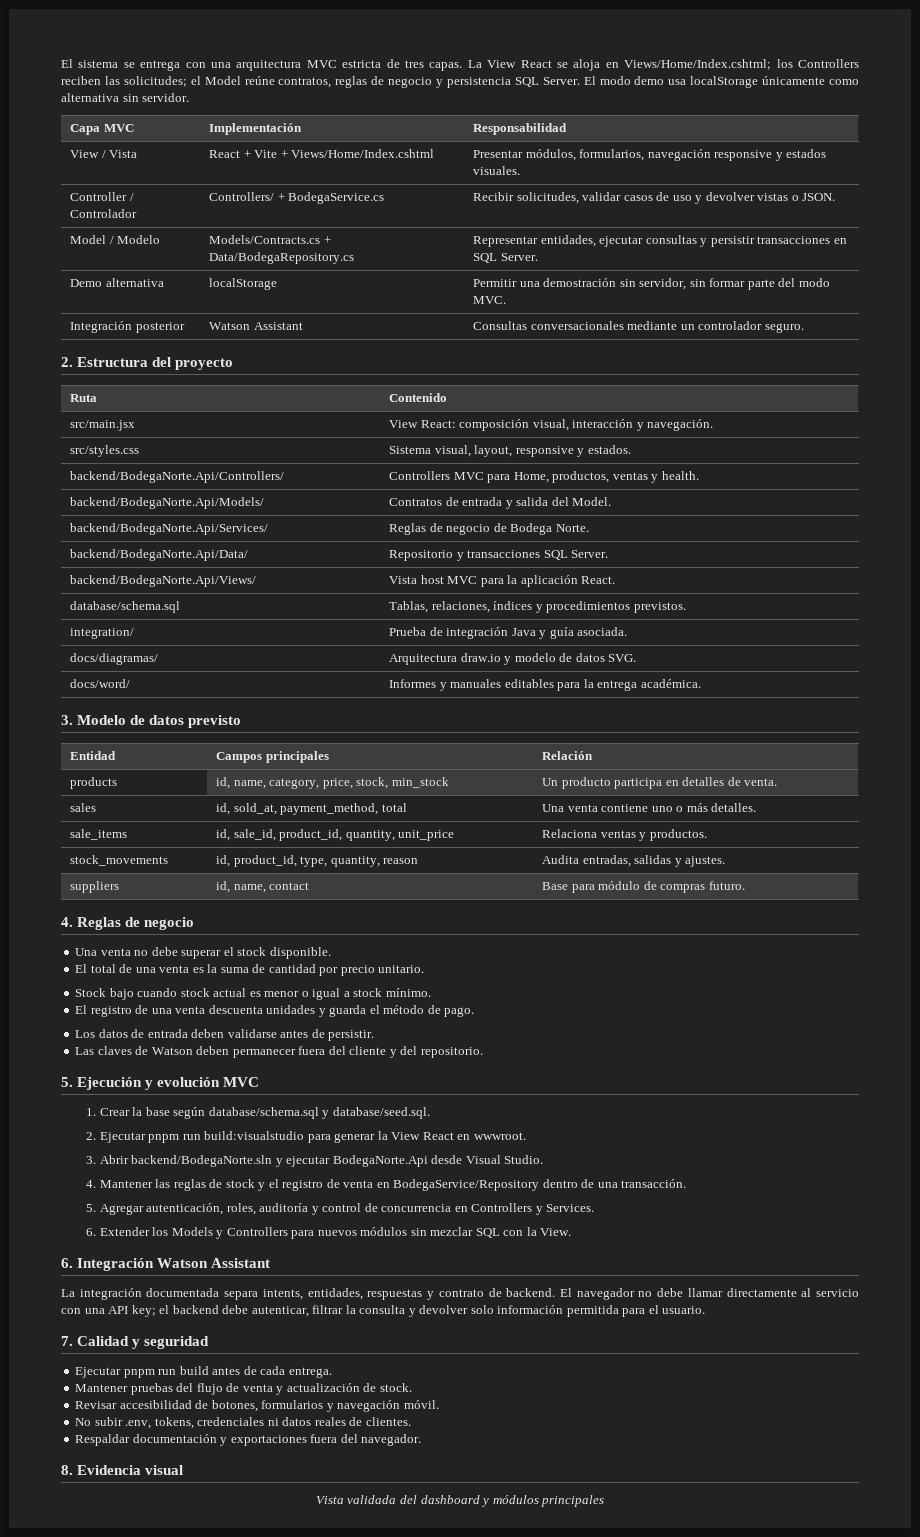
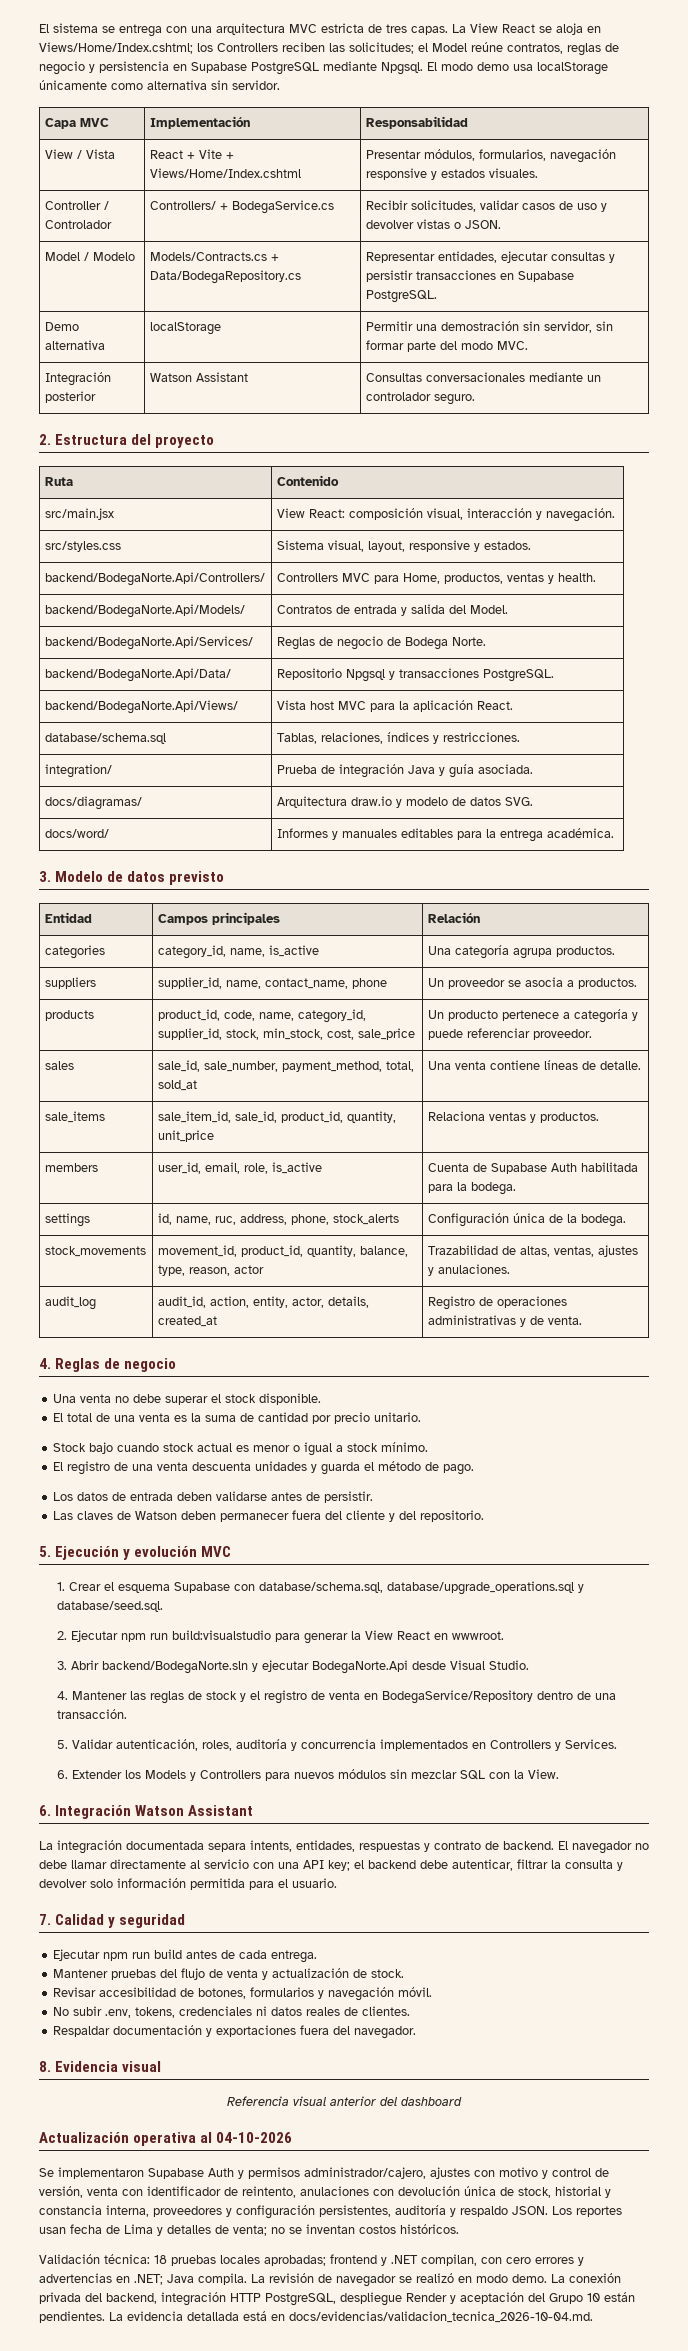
- La View React se aloja en Views/Home/Index.cshtml; los Controllers reciben las solicitudes; el Model reúne contratos, reglas de negocio y persistencia SQL Server.
+ La View React se aloja en Views/Home/Index.cshtml; los Controllers reciben las solicitudes; el Model reúne contratos, reglas de negocio y persistencia en Supabase PostgreSQL mediante Npgsql.
- Model / Modelo | Models/Contracts.cs + Data/BodegaRepository.cs | Representar entidades, ejecutar consultas y persistir transacciones en SQL Server.
+ Model / Modelo | Models/Contracts.cs + Data/BodegaRepository.cs | Representar entidades, ejecutar consultas y persistir transacciones en Supabase PostgreSQL.
- backend/BodegaNorte.Api/Data/ | Repositorio y transacciones SQL Server.
+ backend/BodegaNorte.Api/Data/ | Repositorio Npgsql y transacciones PostgreSQL.
- database/schema.sql | Tablas, relaciones, índices y procedimientos previstos.
+ database/schema.sql | Tablas, relaciones, índices y restricciones.
- products | id, name, category, price, stock, min_stock | Un producto participa en detalles de venta.
- sales | id, sold_at, payment_method, total | Una venta contiene uno o más detalles.
+ categories | category_id, name, is_active | Una categoría agrupa productos.
+ suppliers | supplier_id, name, contact_name, phone | Un proveedor se asocia a productos.
+ products | product_id, code, name, category_id, supplier_id, stock, min_stock, cost, sale_price | Un producto pertenece a categoría y puede referenciar proveedor.
+ sales | sale_id, sale_number, payment_method, total, sold_at | Una venta contiene líneas de detalle.
- sale_items | id, sale_id, product_id, quantity, unit_price | Relaciona ventas y productos.
+ sale_items | sale_item_id, sale_id, product_id, quantity, unit_price | Relaciona ventas y productos.
- stock_movements | id, product_id, type, quantity, reason | Audita entradas, salidas y ajustes.
- suppliers | id, name, contact | Base para módulo de compras futuro.
+ members | user_id, email, role, is_active | Cuenta de Supabase Auth habilitada para la bodega.
+ settings | id, name, ruc, address, phone, stock_alerts | Configuración única de la bodega.
+ stock_movements | movement_id, product_id, quantity, balance, type, reason, actor | Trazabilidad de altas, ventas, ajustes y anulaciones.
+ audit_log | audit_id, action, entity, actor, details, created_at | Registro de operaciones administrativas y de venta.
- 1. Crear la base según database/schema.sql y database/seed.sql.
+ 1. Crear el esquema Supabase con database/schema.sql, database/upgrade_operations.sql y database/seed.sql.
- 2. Ejecutar pnpm run build:visualstudio para generar la View React en wwwroot.
+ 2. Ejecutar npm run build:visualstudio para generar la View React en wwwroot.
- 5. Agregar autenticación, roles, auditoría y control de concurrencia en Controllers y Services.
+ 5. Validar autenticación, roles, auditoría y concurrencia implementados en Controllers y Services.
- Ejecutar pnpm run build antes de cada entrega.
+ Ejecutar npm run build antes de cada entrega.
- Vista validada del dashboard y módulos principales
+ Referencia visual anterior del dashboard
+ Actualización operativa al 04-10-2026
+ Se implementaron Supabase Auth y permisos administrador/cajero, ajustes con motivo y control de versión, venta con identificador de reintento, anulaciones con devolución única de stock, historial y constancia interna, proveedores y configuración persistentes, auditoría y respaldo JSON. Los reportes usan fecha de Lima y detalles de venta; no se inventan costos históricos.
+ Validación técnica: 18 pruebas locales aprobadas; frontend y .NET compilan, con cero errores y advertencias en .NET; Java compila. La revisión de navegador se realizó en modo demo. La conexión privada del backend, integración HTTP PostgreSQL, despliegue Render y aceptación del Grupo 10 están pendientes. La evidencia detallada está en docs/evidencias/validacion_tecnica_2026-10-04.md.

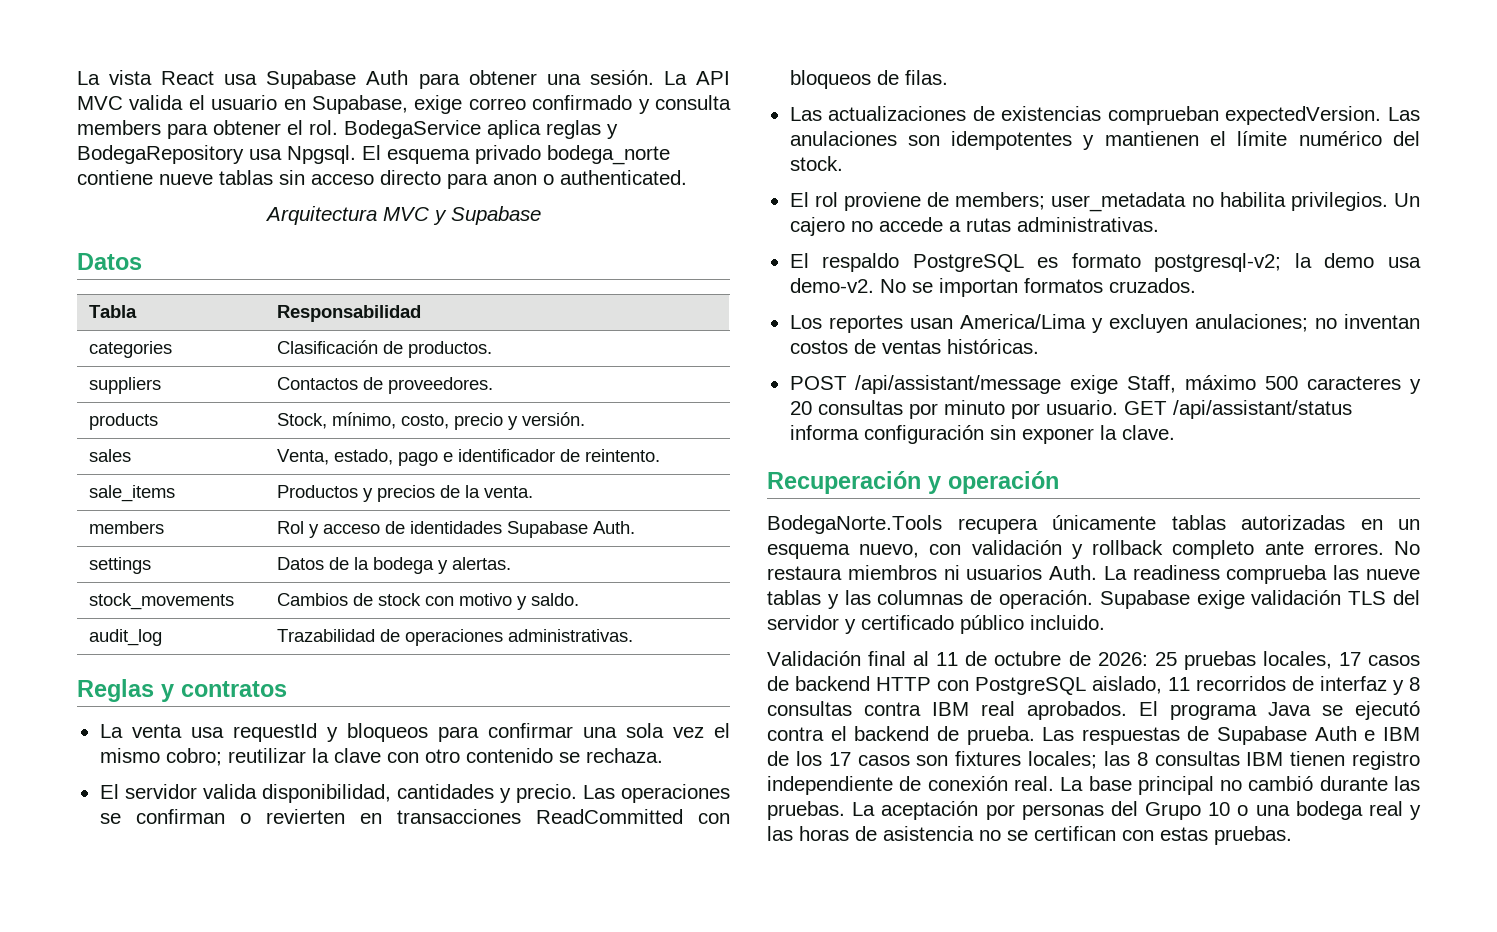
- El sistema se entrega con una arquitectura MVC estricta de tres capas. La View React se aloja en Views/Home/Index.cshtml; los Controllers reciben las solicitudes; el Model reúne contratos, reglas de negocio y persistencia en Supabase PostgreSQL mediante Npgsql. El modo demo usa localStorage únicamente como alternativa sin servidor.
- Capa MVC | Implementación | Responsabilidad
- View / Vista | React + Vite + Views/Home/Index.cshtml | Presentar módulos, formularios, navegación responsive y estados visuales.
- Controller / Controlador | Controllers/ + BodegaService.cs | Recibir solicitudes, validar casos de uso y devolver vistas o JSON.
- Model / Modelo | Models/Contracts.cs + Data/BodegaRepository.cs | Representar entidades, ejecutar consultas y persistir transacciones en Supabase PostgreSQL.
- Demo alternativa | localStorage | Permitir una demostración sin servidor, sin formar parte del modo MVC.
- Integración posterior | Watson Assistant | Consultas conversacionales mediante un controlador seguro.
- 2. Estructura del proyecto
- Ruta | Contenido
- src/main.jsx | View React: composición visual, interacción y navegación.
- src/styles.css | Sistema visual, layout, responsive y estados.
- backend/BodegaNorte.Api/Controllers/ | Controllers MVC para Home, productos, ventas y health.
- backend/BodegaNorte.Api/Models/ | Contratos de entrada y salida del Model.
- backend/BodegaNorte.Api/Services/ | Reglas de negocio de Bodega Norte.
- backend/BodegaNorte.Api/Data/ | Repositorio Npgsql y transacciones PostgreSQL.
- backend/BodegaNorte.Api/Views/ | Vista host MVC para la aplicación React.
- database/schema.sql | Tablas, relaciones, índices y restricciones.
- integration/ | Prueba de integración Java y guía asociada.
- docs/diagramas/ | Arquitectura draw.io y modelo de datos SVG.
- docs/word/ | Informes y manuales editables para la entrega académica.
- 3. Modelo de datos previsto
- Entidad | Campos principales | Relación
- categories | category_id, name, is_active | Una categoría agrupa productos.
- suppliers | supplier_id, name, contact_name, phone | Un proveedor se asocia a productos.
- products | product_id, code, name, category_id, supplier_id, stock, min_stock, cost, sale_price | Un producto pertenece a categoría y puede referenciar proveedor.
- sales | sale_id, sale_number, payment_method, total, sold_at | Una venta contiene líneas de detalle.
- sale_items | sale_item_id, sale_id, product_id, quantity, unit_price | Relaciona ventas y productos.
- members | user_id, email, role, is_active | Cuenta de Supabase Auth habilitada para la bodega.
- settings | id, name, ruc, address, phone, stock_alerts | Configuración única de la bodega.
- stock_movements | movement_id, product_id, quantity, balance, type, reason, actor | Trazabilidad de altas, ventas, ajustes y anulaciones.
- audit_log | audit_id, action, entity, actor, details, created_at | Registro de operaciones administrativas y de venta.
- 4. Reglas de negocio
- Una venta no debe superar el stock disponible.
- El total de una venta es la suma de cantidad por precio unitario.
- Stock bajo cuando stock actual es menor o igual a stock mínimo.
- El registro de una venta descuenta unidades y guarda el método de pago.
- Los datos de entrada deben validarse antes de persistir.
- Las claves de Watson deben permanecer fuera del cliente y del repositorio.
- 5. Ejecución y evolución MVC
- 1. Crear el esquema Supabase con database/schema.sql, database/upgrade_operations.sql y database/seed.sql.
- 2. Ejecutar npm run build:visualstudio para generar la View React en wwwroot.
- 3. Abrir backend/BodegaNorte.sln y ejecutar BodegaNorte.Api desde Visual Studio.
- 4. Mantener las reglas de stock y el registro de venta en BodegaService/Repository dentro de una transacción.
- 5. Validar autenticación, roles, auditoría y concurrencia implementados en Controllers y Services.
- 6. Extender los Models y Controllers para nuevos módulos sin mezclar SQL con la View.
- 6. Integración Watson Assistant
- La integración documentada separa intents, entidades, respuestas y contrato de backend. El navegador no debe llamar directamente al servicio con una API key; el backend debe autenticar, filtrar la consulta y devolver solo información permitida para el usuario.
- 7. Calidad y seguridad
- Ejecutar npm run build antes de cada entrega.
- Mantener pruebas del flujo de venta y actualización de stock.
- Revisar accesibilidad de botones, formularios y navegación móvil.
- No subir .env, tokens, credenciales ni datos reales de clientes.
- Respaldar documentación y exportaciones fuera del navegador.
- 8. Evidencia visual
- Referencia visual anterior del dashboard
- Actualización operativa al 04-10-2026
- Se implementaron Supabase Auth y permisos administrador/cajero, ajustes con motivo y control de versión, venta con identificador de reintento, anulaciones con devolución única de stock, historial y constancia interna, proveedores y configuración persistentes, auditoría y respaldo JSON. Los reportes usan fecha de Lima y detalles de venta; no se inventan costos históricos.
- Validación técnica: 18 pruebas locales aprobadas; frontend y .NET compilan, con cero errores y advertencias en .NET; Java compila. La revisión de navegador se realizó en modo demo. La conexión privada del backend, integración HTTP PostgreSQL, despliegue Render y aceptación del Grupo 10 están pendientes. La evidencia detallada está en docs/evidencias/validacion_tecnica_2026-10-04.md.
+ La vista React usa Supabase Auth para obtener una sesión. La API MVC valida el usuario en Supabase, exige correo confirmado y consulta members para obtener el rol. BodegaService aplica reglas y BodegaRepository usa Npgsql. El esquema privado bodega_norte contiene nueve tablas sin acceso directo para anon o authenticated.
+ Arquitectura MVC y Supabase
+ Datos
+ Tabla | Responsabilidad
+ categories | Clasificación de productos.
+ suppliers | Contactos de proveedores.
+ products | Stock, mínimo, costo, precio y versión.
+ sales | Venta, estado, pago e identificador de reintento.
+ sale_items | Productos y precios de la venta.
+ members | Rol y acceso de identidades Supabase Auth.
+ settings | Datos de la bodega y alertas.
+ stock_movements | Cambios de stock con motivo y saldo.
+ audit_log | Trazabilidad de operaciones administrativas.
+ Reglas y contratos
+ La venta usa requestId y bloqueos para confirmar una sola vez el mismo cobro; reutilizar la clave con otro contenido se rechaza.
+ El servidor valida disponibilidad, cantidades y precio. Las operaciones se confirman o revierten en transacciones ReadCommitted con bloqueos de filas.
+ Las actualizaciones de existencias comprueban expectedVersion. Las anulaciones son idempotentes y mantienen el límite numérico del stock.
+ El rol proviene de members; user_metadata no habilita privilegios. Un cajero no accede a rutas administrativas.
+ El respaldo PostgreSQL es formato postgresql-v2; la demo usa demo-v2. No se importan formatos cruzados.
+ Los reportes usan America/Lima y excluyen anulaciones; no inventan costos de ventas históricas.
+ POST /api/assistant/message exige Staff, máximo 500 caracteres y 20 consultas por minuto por usuario. GET /api/assistant/status informa configuración sin exponer la clave.
+ Recuperación y operación
+ BodegaNorte.Tools recupera únicamente tablas autorizadas en un esquema nuevo, con validación y rollback completo ante errores. No restaura miembros ni usuarios Auth. La readiness comprueba las nueve tablas y las columnas de operación. Supabase exige validación TLS del servidor y certificado público incluido.
+ Validación final al 11 de octubre de 2026: 25 pruebas locales, 17 casos de backend HTTP con PostgreSQL aislado, 11 recorridos de interfaz y 8 consultas contra IBM real aprobados. El programa Java se ejecutó contra el backend de prueba. Las respuestas de Supabase Auth e IBM de los 17 casos son fixtures locales; las 8 consultas IBM tienen registro independiente de conexión real. La base principal no cambió durante las pruebas. La aceptación por personas del Grupo 10 o una bodega real y las horas de asistencia no se certifican con estas pruebas.

